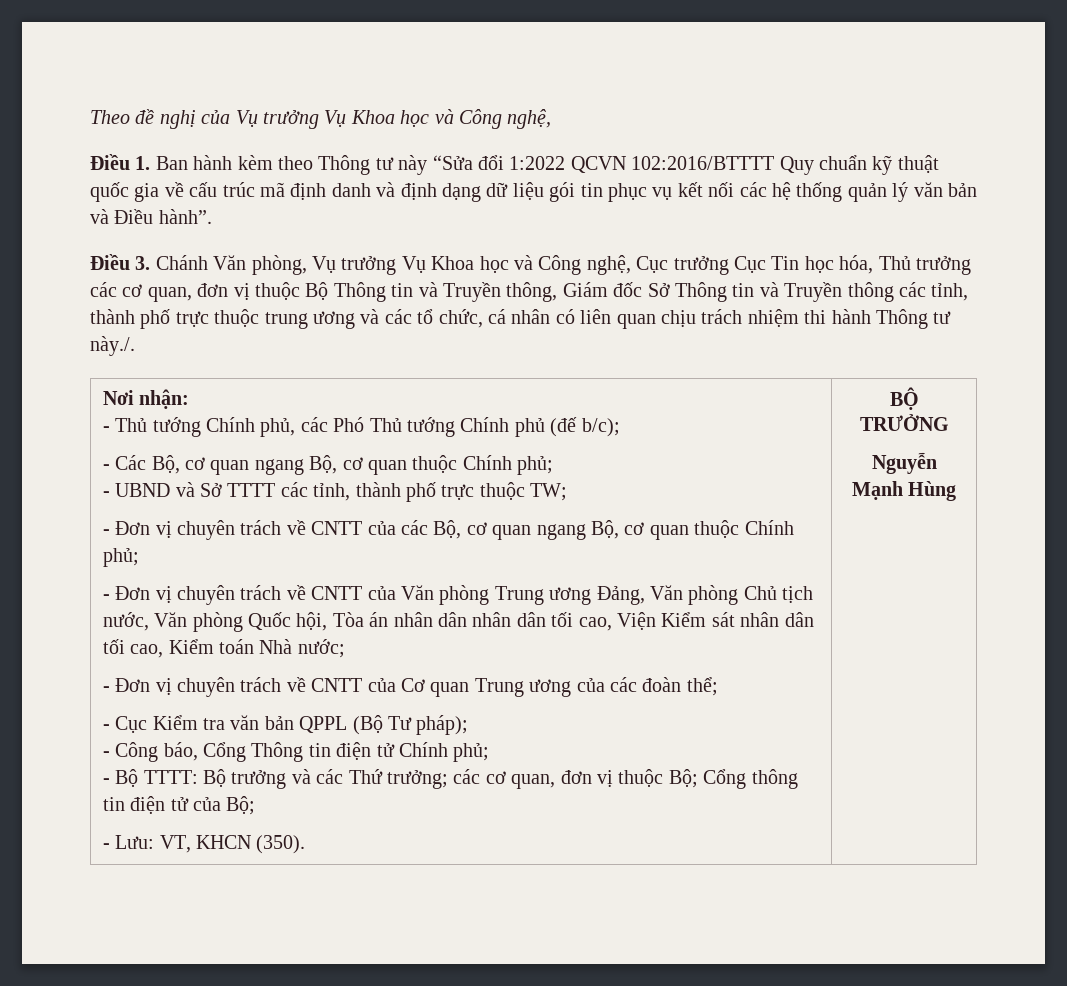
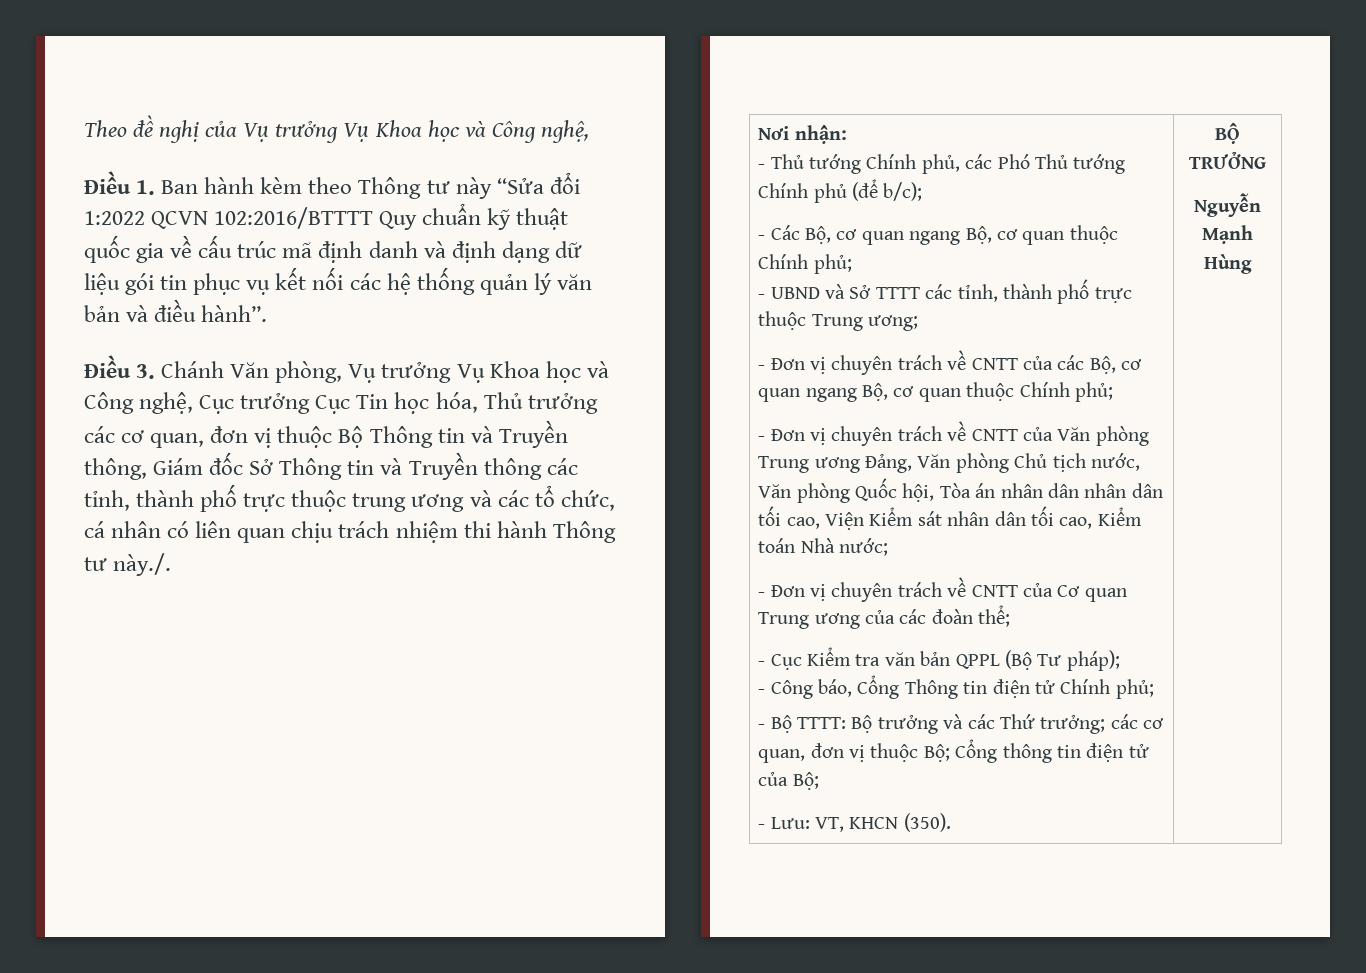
- Điều 1. Ban hành kèm theo Thông tư này “Sửa đổi 1:2022 QCVN 102:2016/BTTTT Quy chuẩn kỹ thuật quốc gia về cấu trúc mã định danh và định dạng dữ liệu gói tin phục vụ kết nối các hệ thống quản lý văn bản và Điều hành”.
+ Điều 1. Ban hành kèm theo Thông tư này “Sửa đổi 1:2022 QCVN 102:2016/BTTTT Quy chuẩn kỹ thuật quốc gia về cấu trúc mã định danh và định dạng dữ liệu gói tin phục vụ kết nối các hệ thống quản lý văn bản và điều hành”.
- - Thủ tướng Chính phủ, các Phó Thủ tướng Chính phủ (đế b/c);
+ - Thủ tướng Chính phủ, các Phó Thủ tướng Chính phủ (để b/c);
- - UBND và Sở TTTT các tỉnh, thành phố trực thuộc TW;
+ - UBND và Sở TTTT các tỉnh, thành phố trực thuộc Trung ương;

